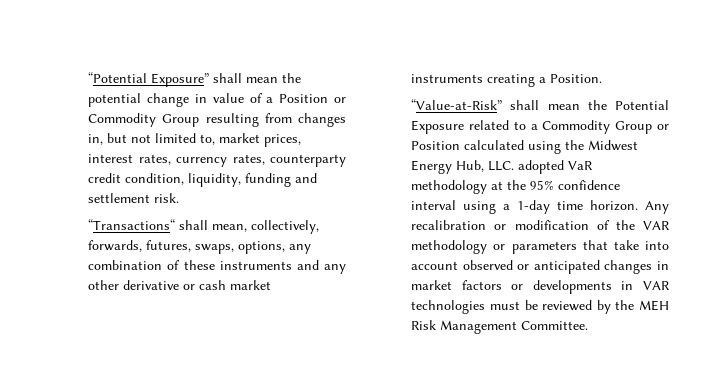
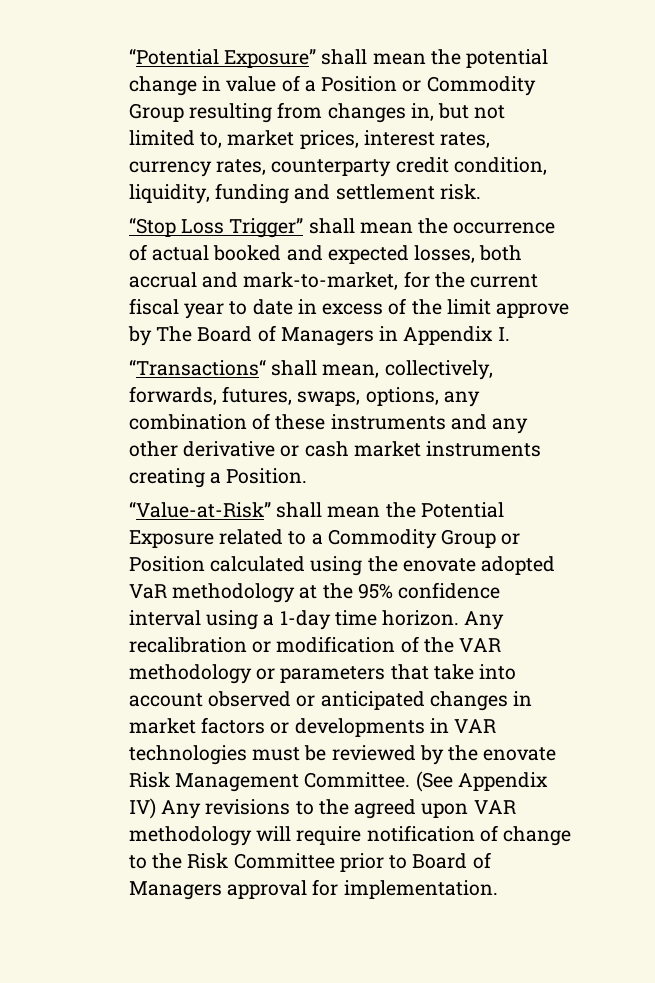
+ “Stop Loss Trigger” shall mean the occurrence of actual booked and expected losses, both accrual and mark-to-market, for the current fiscal year to date in excess of the limit approve by The Board of Managers in Appendix I.
- “Value-at-Risk” shall mean the Potential Exposure related to a Commodity Group or Position calculated using the Midwest Energy Hub, LLC. adopted VaR methodology at the 95% confidence interval using a 1-day time horizon.
+ “Value-at-Risk” shall mean the Potential Exposure related to a Commodity Group or Position calculated using the enovate adopted VaR methodology at the 95% confidence interval using a 1-day time horizon.
- Any recalibration or modification of the VAR methodology or parameters that take into account observed or anticipated changes in market factors or developments in VAR technologies must be reviewed by the MEH Risk Management Committee.
+ Any recalibration or modification of the VAR methodology or parameters that take into account observed or anticipated changes in market factors or developments in VAR technologies must be reviewed by the enovate Risk Management Committee.
+ (See Appendix IV) Any revisions to the agreed upon VAR methodology will require notification of change to the Risk Committee prior to Board of Managers approval for implementation.

